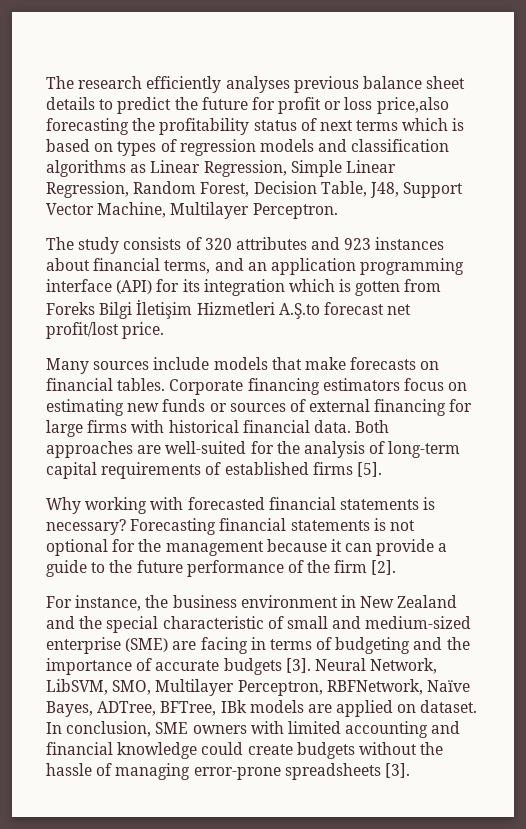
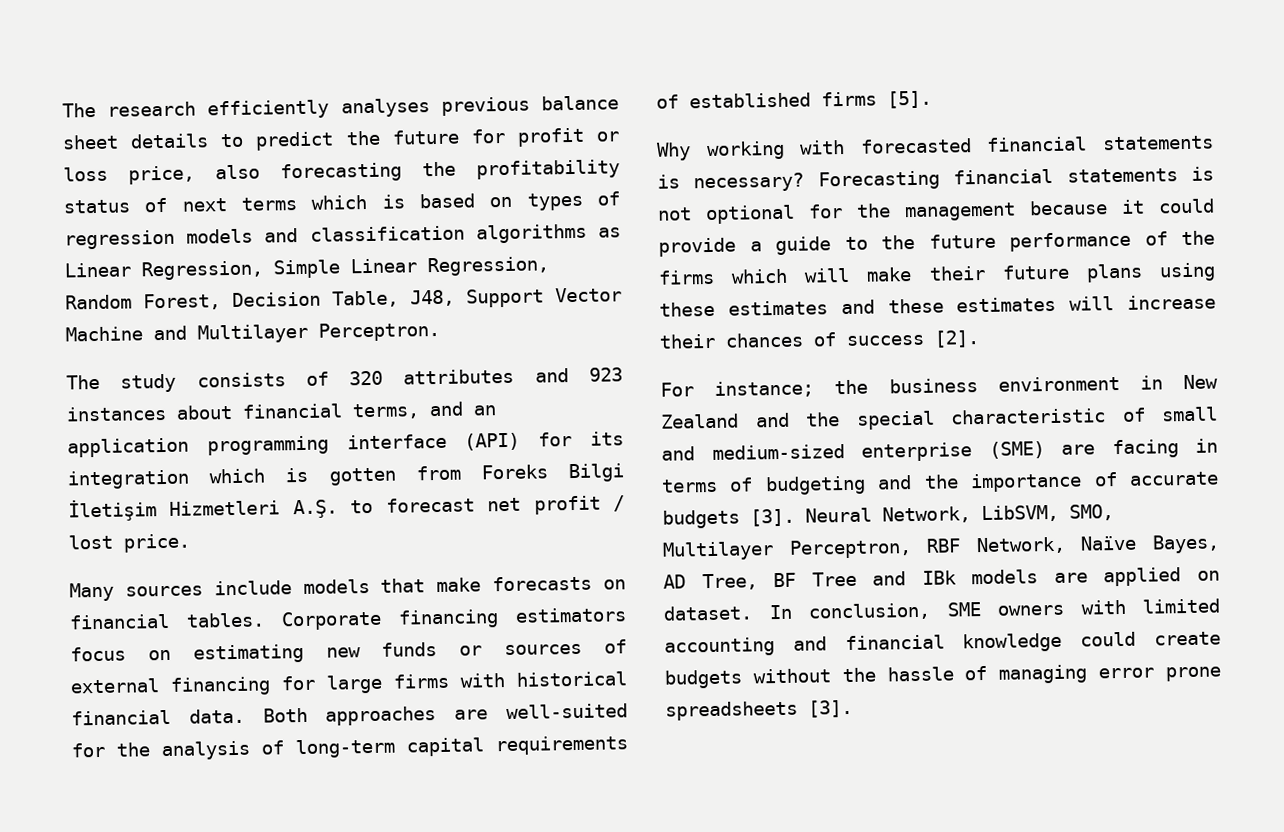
- The research efficiently analyses previous balance sheet details to predict the future for profit or loss price,also forecasting the profitability status of next terms which is based on types of regression models and classification algorithms as Linear Regression, Simple Linear Regression, Random Forest, Decision Table, J48, Support Vector Machine, Multilayer Perceptron.
+ The research efficiently analyses previous balance sheet details to predict the future for profit or loss price, also forecasting the profitability status of next terms which is based on types of regression models and classification algorithms as Linear Regression, Simple Linear Regression, Random Forest, Decision Table, J48, Support Vector Machine and Multilayer Perceptron.
- The study consists of 320 attributes and 923 instances about financial terms, and an application programming interface (API) for its integration which is gotten from Foreks Bilgi İletişim Hizmetleri A.Ş.to forecast net profit/lost price.
+ The study consists of 320 attributes and 923 instances about financial terms, and an application programming interface (API) for its integration which is gotten from Foreks Bilgi İletişim Hizmetleri A.Ş. to forecast net profit / lost price.
- Forecasting financial statements is not optional for the management because it can provide a guide to the future performance of the firm [2].
+ Forecasting financial statements is not optional for the management because it could provide a guide to the future performance of the firms which will make their future plans using these estimates and these estimates will increase their chances of success [2].
- For instance, the business environment in New Zealand and the special characteristic of small and medium-sized enterprise (SME) are facing in terms of budgeting and the importance of accurate budgets [3].
+ For instance; the business environment in New Zealand and the special characteristic of small and medium-sized enterprise (SME) are facing in terms of budgeting and the importance of accurate budgets [3].
- Neural Network, LibSVM, SMO, Multilayer Perceptron, RBFNetwork, Naïve Bayes, ADTree, BFTree, IBk models are applied on dataset.
+ Neural Network, LibSVM, SMO, Multilayer Perceptron, RBF Network, Naïve Bayes, AD Tree, BF Tree and IBk models are applied on dataset.
- In conclusion, SME owners with limited accounting and financial knowledge could create budgets without the hassle of managing error-prone spreadsheets [3].
+ In conclusion, SME owners with limited accounting and financial knowledge could create budgets without the hassle of managing error prone spreadsheets [3].

